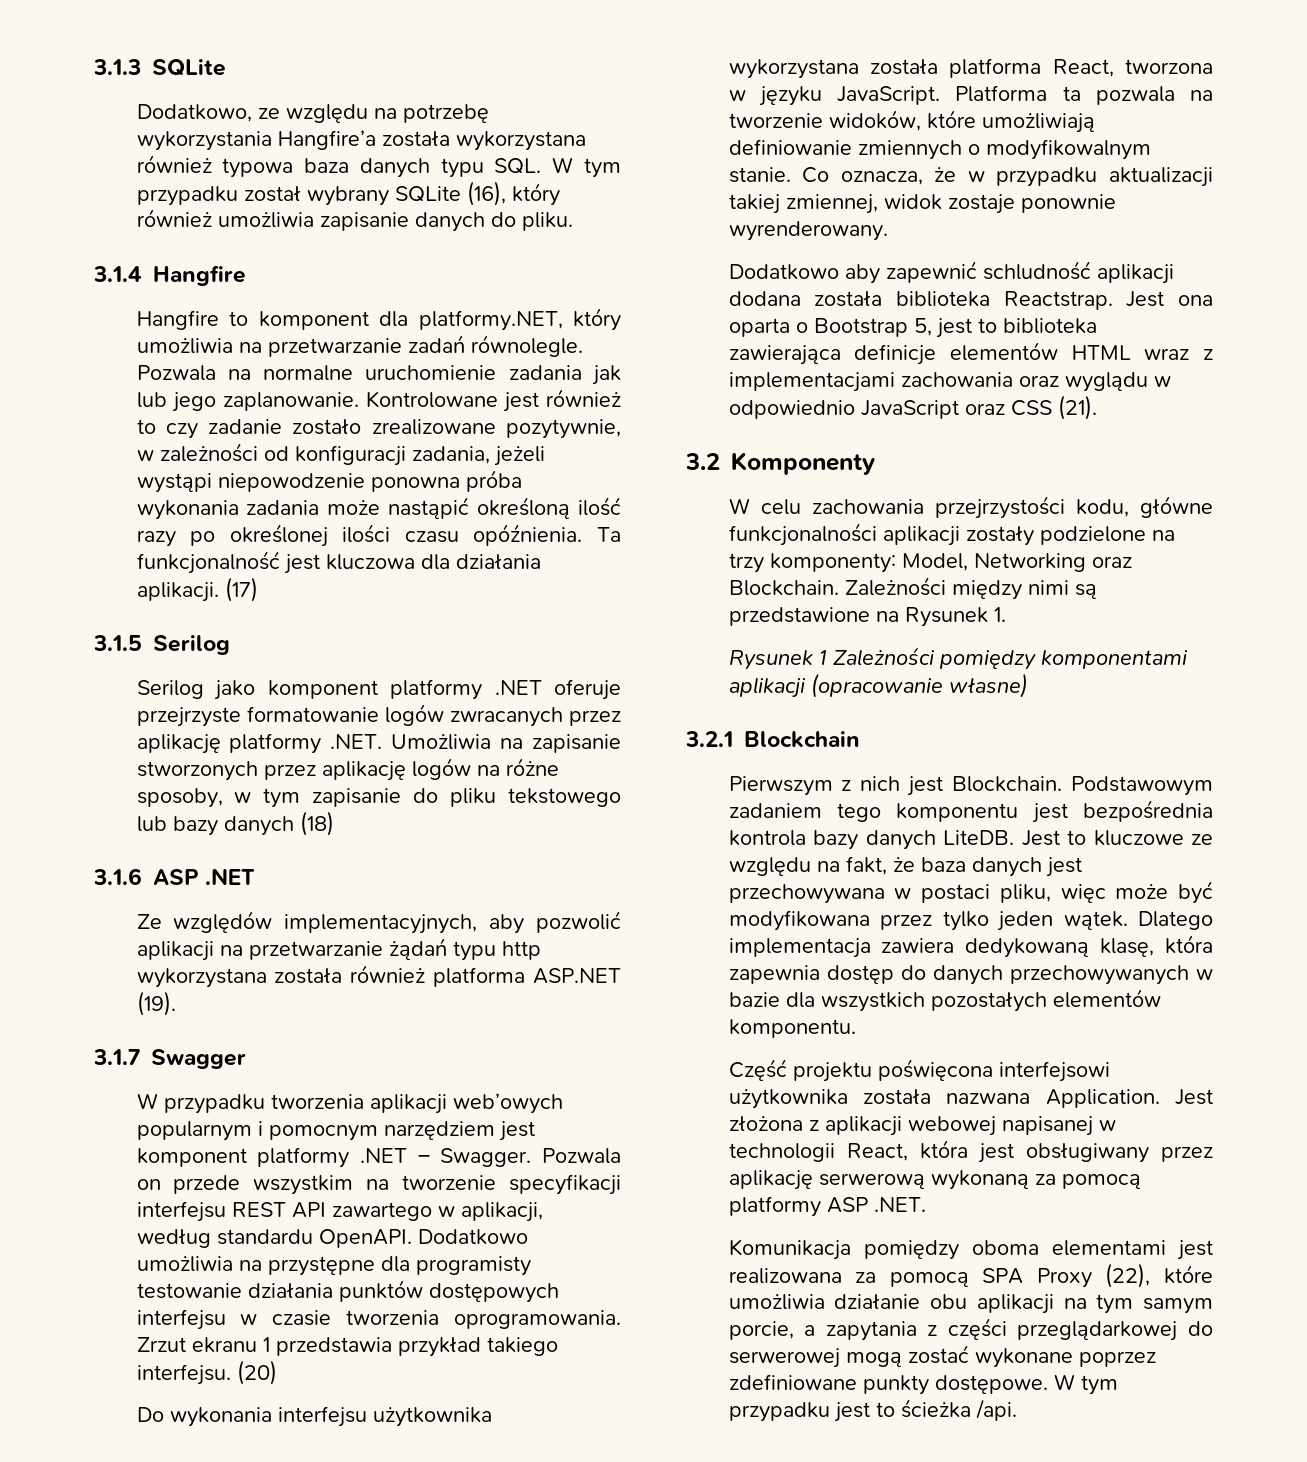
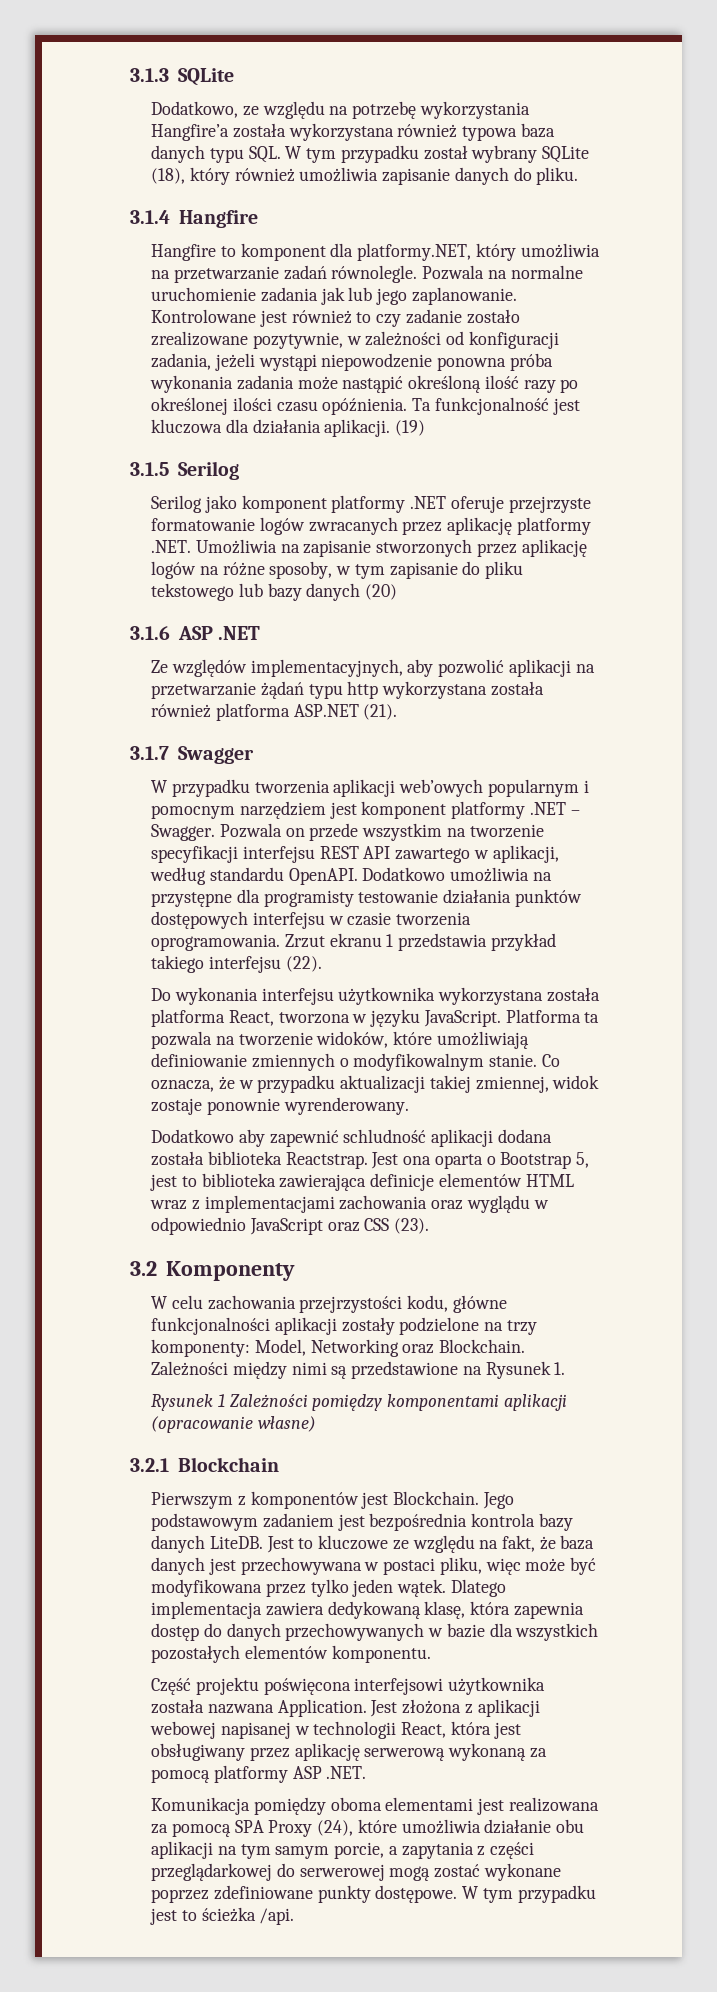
- Dodatkowo, ze względu na potrzebę wykorzystania Hangfire’a została wykorzystana również typowa baza danych typu SQL. W tym przypadku został wybrany SQLite (16), który również umożliwia zapisanie danych do pliku.
+ Dodatkowo, ze względu na potrzebę wykorzystania Hangfire’a została wykorzystana również typowa baza danych typu SQL. W tym przypadku został wybrany SQLite (18), który również umożliwia zapisanie danych do pliku.
- (17)
+ (19)
- Serilog jako komponent platformy .NET oferuje przejrzyste formatowanie logów zwracanych przez aplikację platformy .NET. Umożliwia na zapisanie stworzonych przez aplikację logów na różne sposoby, w tym zapisanie do pliku tekstowego lub bazy danych (18)
+ Serilog jako komponent platformy .NET oferuje przejrzyste formatowanie logów zwracanych przez aplikację platformy .NET. Umożliwia na zapisanie stworzonych przez aplikację logów na różne sposoby, w tym zapisanie do pliku tekstowego lub bazy danych (20)
- Ze względów implementacyjnych, aby pozwolić aplikacji na przetwarzanie żądań typu http wykorzystana została również platforma ASP.NET (19).
+ Ze względów implementacyjnych, aby pozwolić aplikacji na przetwarzanie żądań typu http wykorzystana została również platforma ASP.NET (21).
- Zrzut ekranu 1 przedstawia przykład takiego interfejsu. (20)
+ Zrzut ekranu 1 przedstawia przykład takiego interfejsu (22).
- Jest ona oparta o Bootstrap 5, jest to biblioteka zawierająca definicje elementów HTML wraz z implementacjami zachowania oraz wyglądu w odpowiednio JavaScript oraz CSS (21).
+ Jest ona oparta o Bootstrap 5, jest to biblioteka zawierająca definicje elementów HTML wraz z implementacjami zachowania oraz wyglądu w odpowiednio JavaScript oraz CSS (23).
- Pierwszym z nich jest Blockchain.
+ Pierwszym z komponentów jest Blockchain.
- Podstawowym zadaniem tego komponentu jest bezpośrednia kontrola bazy danych LiteDB.
+ Jego podstawowym zadaniem jest bezpośrednia kontrola bazy danych LiteDB.
- Komunikacja pomiędzy oboma elementami jest realizowana za pomocą SPA Proxy (22), które umożliwia działanie obu aplikacji na tym samym porcie, a zapytania z części przeglądarkowej do serwerowej mogą zostać wykonane poprzez zdefiniowane punkty dostępowe.
+ Komunikacja pomiędzy oboma elementami jest realizowana za pomocą SPA Proxy (24), które umożliwia działanie obu aplikacji na tym samym porcie, a zapytania z części przeglądarkowej do serwerowej mogą zostać wykonane poprzez zdefiniowane punkty dostępowe.

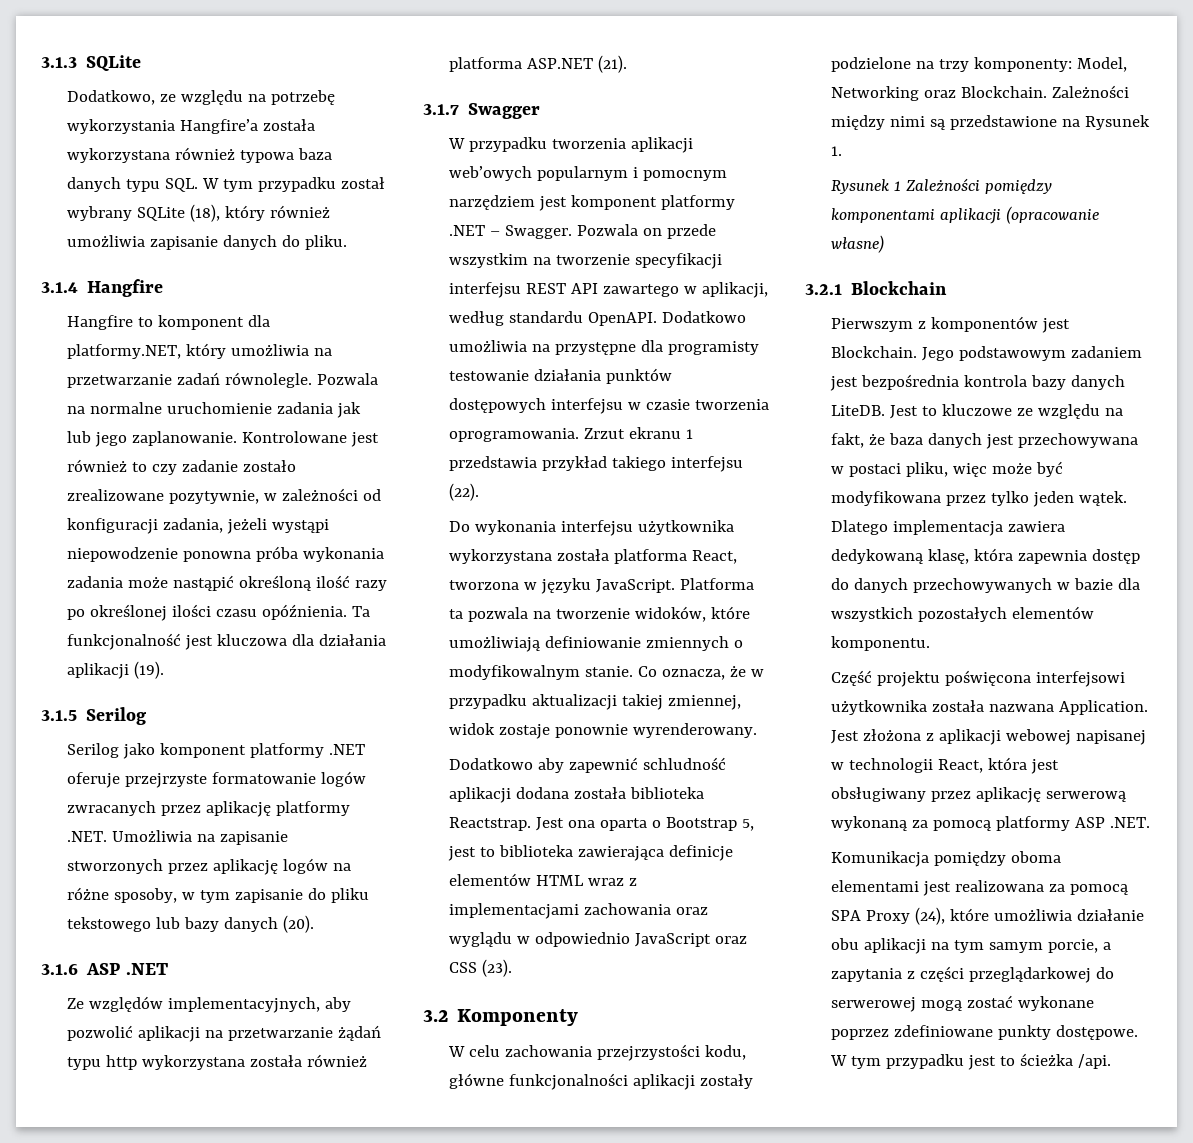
- Ta funkcjonalność jest kluczowa dla działania aplikacji. (19)
+ Ta funkcjonalność jest kluczowa dla działania aplikacji (19).
- Serilog jako komponent platformy .NET oferuje przejrzyste formatowanie logów zwracanych przez aplikację platformy .NET. Umożliwia na zapisanie stworzonych przez aplikację logów na różne sposoby, w tym zapisanie do pliku tekstowego lub bazy danych (20)
+ Serilog jako komponent platformy .NET oferuje przejrzyste formatowanie logów zwracanych przez aplikację platformy .NET. Umożliwia na zapisanie stworzonych przez aplikację logów na różne sposoby, w tym zapisanie do pliku tekstowego lub bazy danych (20).

